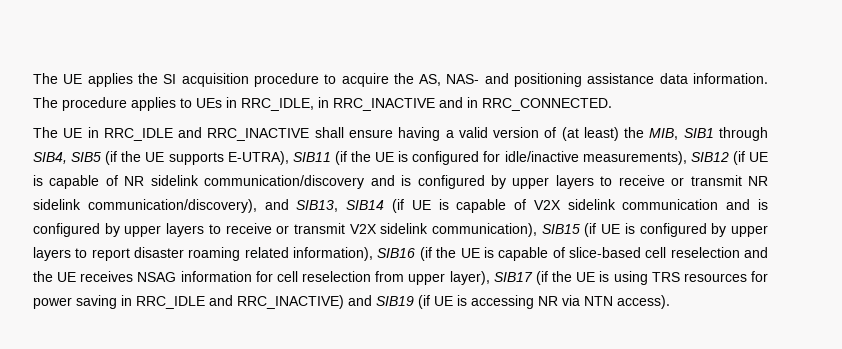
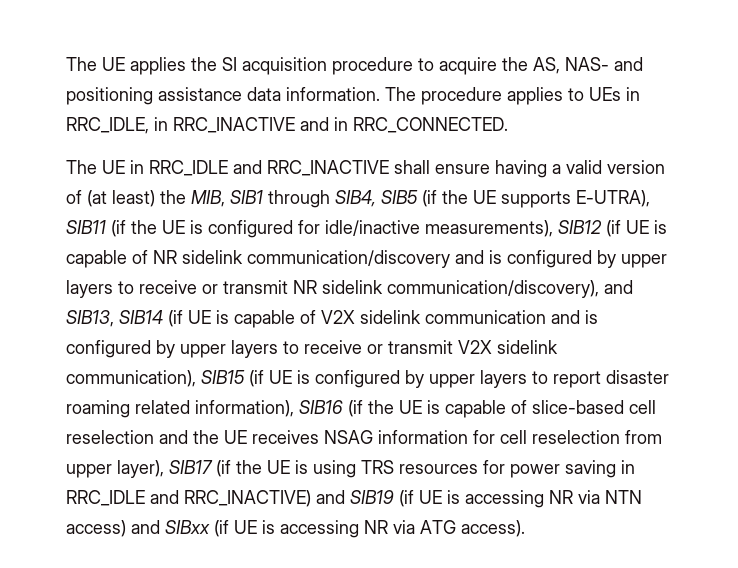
- The UE in RRC_IDLE and RRC_INACTIVE shall ensure having a valid version of (at least) the MIB, SIB1 through SIB4, SIB5 (if the UE supports E-UTRA), SIB11 (if the UE is configured for idle/inactive measurements), SIB12 (if UE is capable of NR sidelink communication/discovery and is configured by upper layers to receive or transmit NR sidelink communication/discovery), and SIB13, SIB14 (if UE is capable of V2X sidelink communication and is configured by upper layers to receive or transmit V2X sidelink communication), SIB15 (if UE is configured by upper layers to report disaster roaming related information), SIB16 (if the UE is capable of slice-based cell reselection and the UE receives NSAG information for cell reselection from upper layer), SIB17 (if the UE is using TRS resources for power saving in RRC_IDLE and RRC_INACTIVE) and SIB19 (if UE is accessing NR via NTN access).
+ The UE in RRC_IDLE and RRC_INACTIVE shall ensure having a valid version of (at least) the MIB, SIB1 through SIB4, SIB5 (if the UE supports E-UTRA), SIB11 (if the UE is configured for idle/inactive measurements), SIB12 (if UE is capable of NR sidelink communication/discovery and is configured by upper layers to receive or transmit NR sidelink communication/discovery), and SIB13, SIB14 (if UE is capable of V2X sidelink communication and is configured by upper layers to receive or transmit V2X sidelink communication), SIB15 (if UE is configured by upper layers to report disaster roaming related information), SIB16 (if the UE is capable of slice-based cell reselection and the UE receives NSAG information for cell reselection from upper layer), SIB17 (if the UE is using TRS resources for power saving in RRC_IDLE and RRC_INACTIVE) and SIB19 (if UE is accessing NR via NTN access) and SIBxx (if UE is accessing NR via ATG access).

